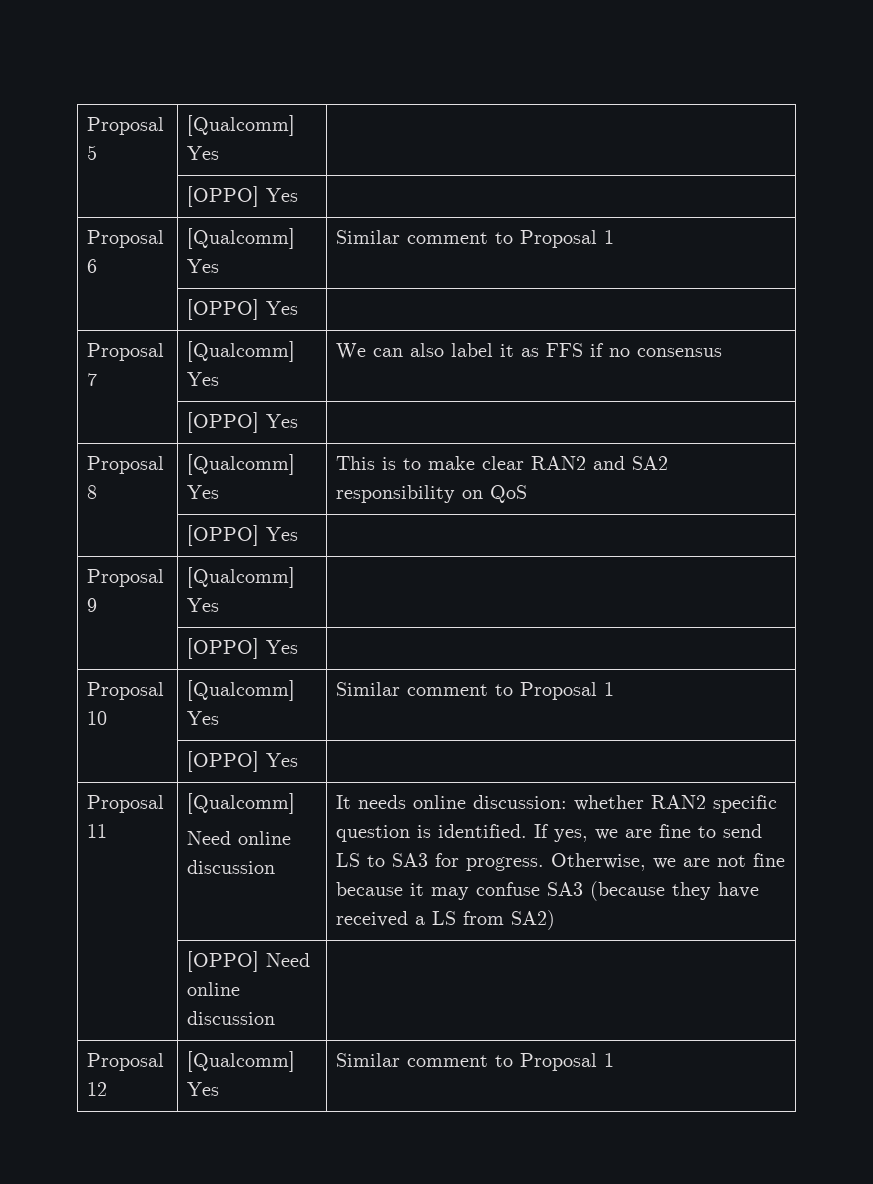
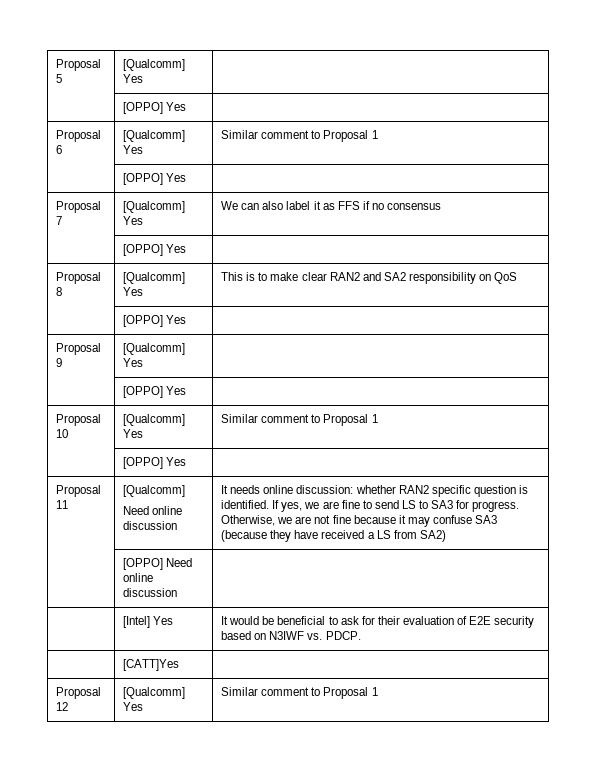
+ | [Intel] Yes | It would be beneficial to ask for their evaluation of E2E security based on N3IWF vs. PDCP.
+ | [CATT]Yes |

